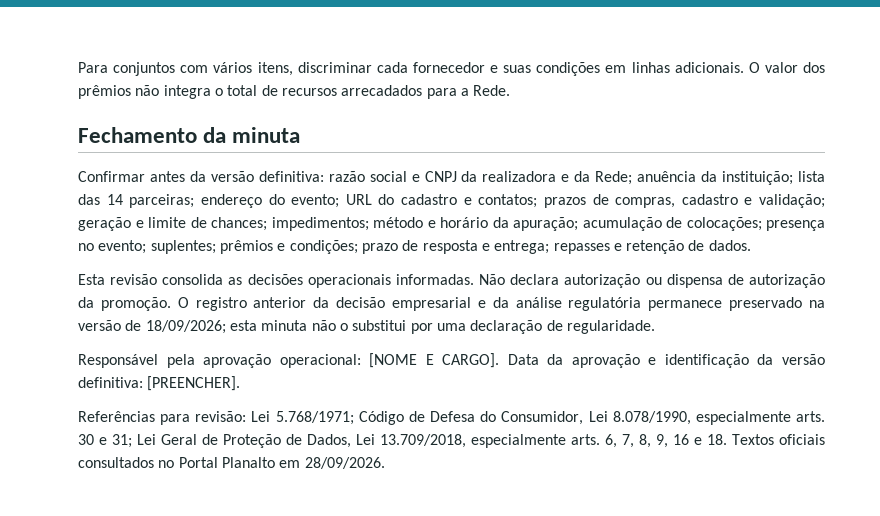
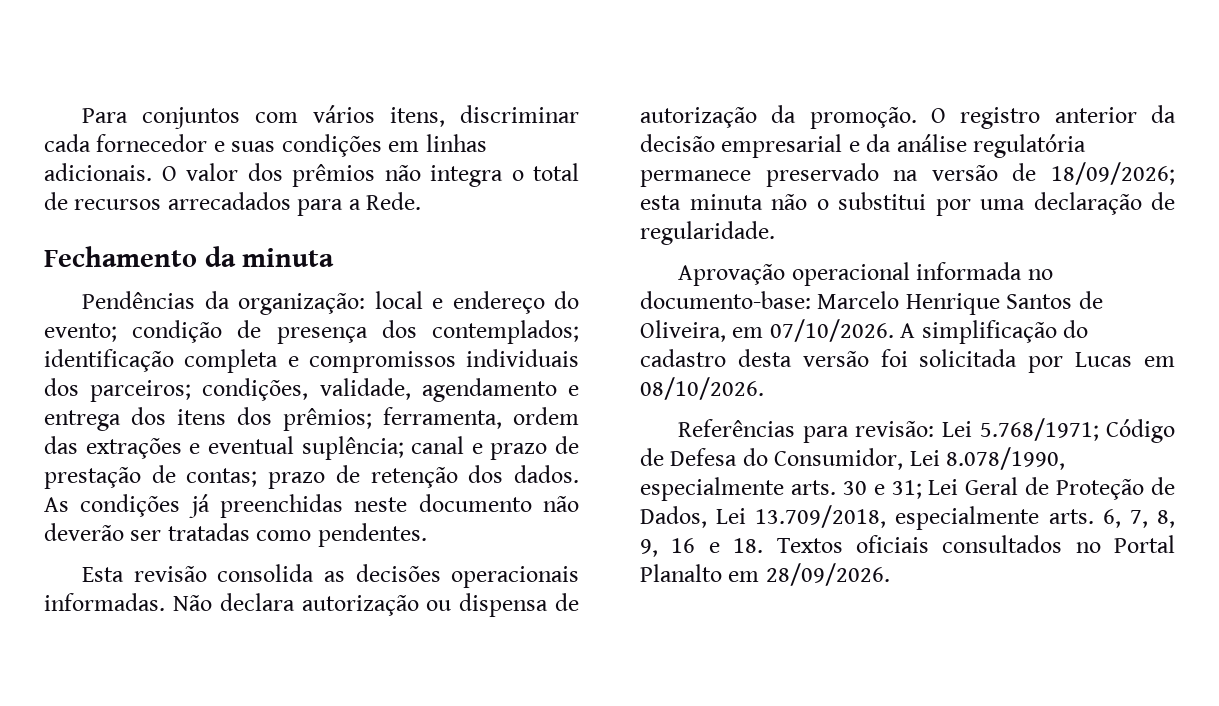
- Confirmar antes da versão definitiva: razão social e CNPJ da realizadora e da Rede; anuência da instituição; lista das 14 parceiras; endereço do evento; URL do cadastro e contatos; prazos de compras, cadastro e validação; geração e limite de chances; impedimentos; método e horário da apuração; acumulação de colocações; presença no evento; suplentes; prêmios e condições; prazo de resposta e entrega; repasses e retenção de dados.
+ Pendências da organização: local e endereço do evento; condição de presença dos contemplados; identificação completa e compromissos individuais dos parceiros; condições, validade, agendamento e entrega dos itens dos prêmios; ferramenta, ordem das extrações e eventual suplência; canal e prazo de prestação de contas; prazo de retenção dos dados. As condições já preenchidas neste documento não deverão ser tratadas como pendentes.
- Responsável pela aprovação operacional: [NOME E CARGO]. Data da aprovação e identificação da versão definitiva: [PREENCHER].
+ Aprovação operacional informada no documento-base: Marcelo Henrique Santos de Oliveira, em 07/10/2026. A simplificação do cadastro desta versão foi solicitada por Lucas em 08/10/2026.

